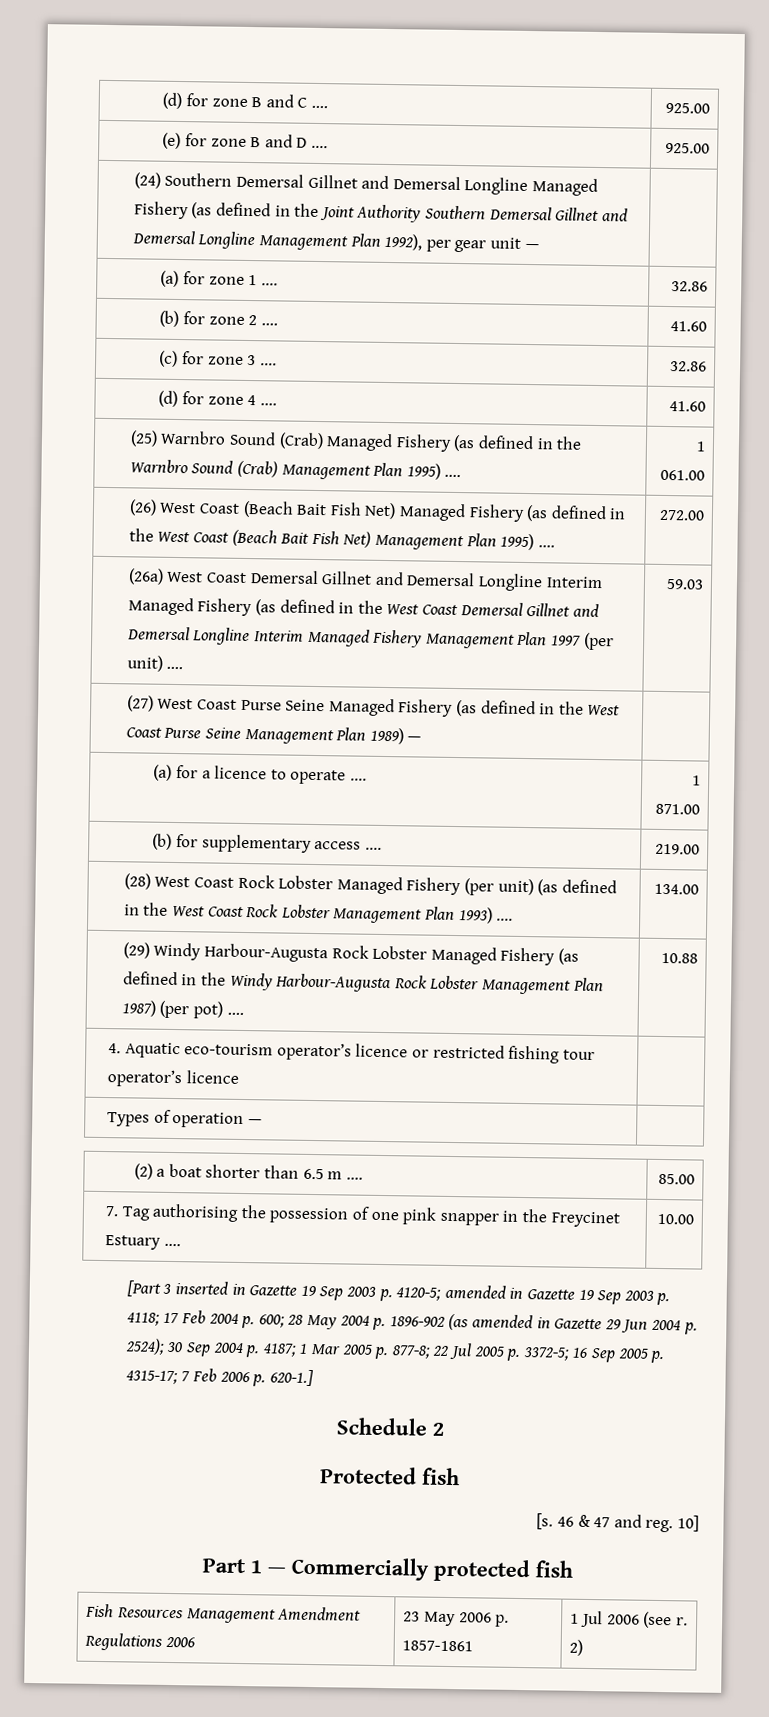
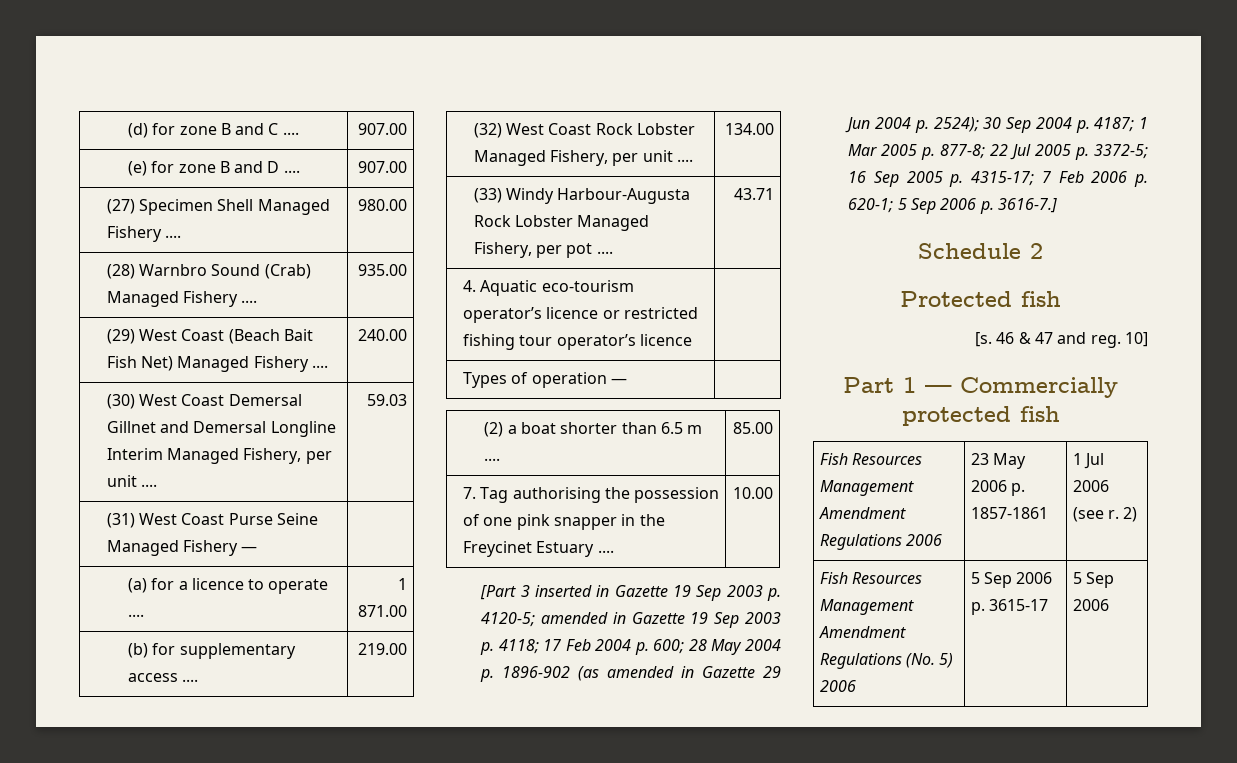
- (d) for zone B and C .... | 925.00
+ (d) for zone B and C .... | 907.00
- (e) for zone B and D .... | 925.00
- (24) Southern Demersal Gillnet and Demersal Longline Managed Fishery (as defined in the Joint Authority Southern Demersal Gillnet and Demersal Longline Management Plan 1992), per gear unit — |
- (a) for zone 1 .... | 32.86
- (b) for zone 2 .... | 41.60
- (c) for zone 3 .... | 32.86
- (d) for zone 4 .... | 41.60
- (25) Warnbro Sound (Crab) Managed Fishery (as defined in the Warnbro Sound (Crab) Management Plan 1995) .... | 1 061.00
- (26) West Coast (Beach Bait Fish Net) Managed Fishery (as defined in the West Coast (Beach Bait Fish Net) Management Plan 1995) .... | 272.00
- (26a) West Coast Demersal Gillnet and Demersal Longline Interim Managed Fishery (as defined in the West Coast Demersal Gillnet and Demersal Longline Interim Managed Fishery Management Plan 1997 (per unit) .... | 59.03
+ (e) for zone B and D .... | 907.00
+ (27) Specimen Shell Managed Fishery .... | 980.00
+ (28) Warnbro Sound (Crab) Managed Fishery .... | 935.00
+ (29) West Coast (Beach Bait Fish Net) Managed Fishery .... | 240.00
+ (30) West Coast Demersal Gillnet and Demersal Longline Interim Managed Fishery, per unit .... | 59.03
- (27) West Coast Purse Seine Managed Fishery (as defined in the West Coast Purse Seine Management Plan 1989) — |
+ (31) West Coast Purse Seine Managed Fishery — |
- (28) West Coast Rock Lobster Managed Fishery (per unit) (as defined in the West Coast Rock Lobster Management Plan 1993) .... | 134.00
+ (32) West Coast Rock Lobster Managed Fishery, per unit .... | 134.00
- (29) Windy Harbour-Augusta Rock Lobster Managed Fishery (as defined in the Windy Harbour-Augusta Rock Lobster Management Plan 1987) (per pot) .... | 10.88
+ (33) Windy Harbour-Augusta Rock Lobster Managed Fishery, per pot .... | 43.71
- 7 Feb 2006 p. 620-1.]
+ 7 Feb 2006 p. 620-1; 5 Sep 2006 p. 3616-7.]
+ Fish Resources Management Amendment Regulations (No. 5) 2006 | 5 Sep 2006 p. 3615-17 | 5 Sep 2006

